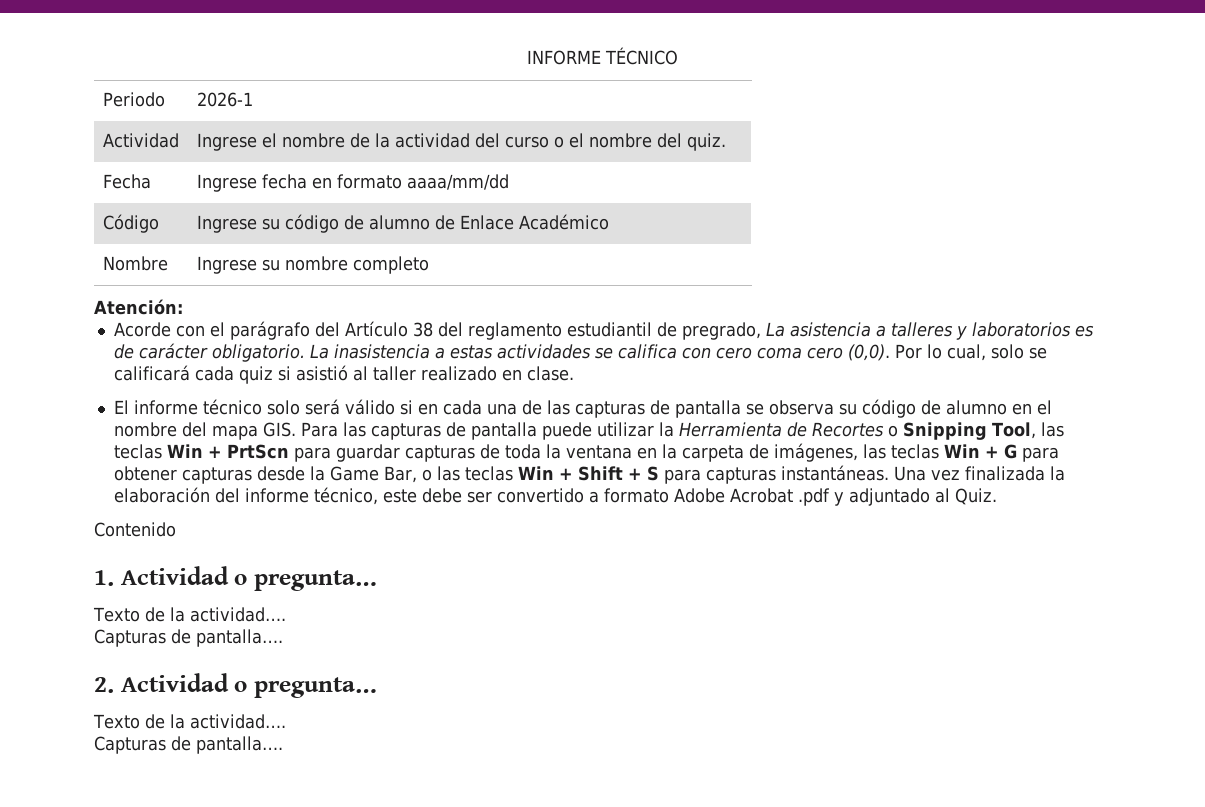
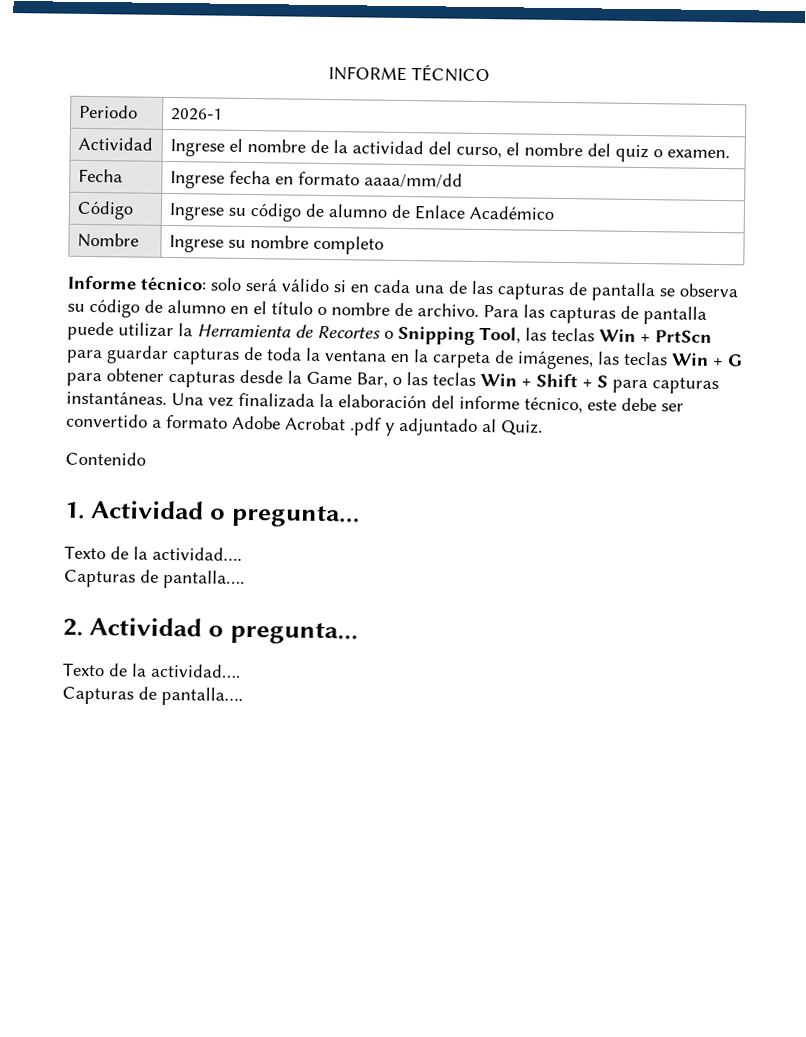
- Actividad | Ingrese el nombre de la actividad del curso o el nombre del quiz.
+ Actividad | Ingrese el nombre de la actividad del curso, el nombre del quiz o examen.
- Atención:
- Acorde con el parágrafo del Artículo 38 del reglamento estudiantil de pregrado, La asistencia a talleres y laboratorios es de carácter obligatorio. La inasistencia a estas actividades se califica con cero coma cero (0,0). Por lo cual, solo se calificará cada quiz si asistió al taller realizado en clase.
- El informe técnico solo será válido si en cada una de las capturas de pantalla se observa su código de alumno en el nombre del mapa GIS. Para las capturas de pantalla puede utilizar la Herramienta de Recortes o Snipping Tool, las teclas Win + PrtScn para guardar capturas de toda la ventana en la carpeta de imágenes, las teclas Win + G para obtener capturas desde la Game Bar, o las teclas Win + Shift + S para capturas instantáneas.
+ Informe técnico: solo será válido si en cada una de las capturas de pantalla se observa su código de alumno en el título o nombre de archivo. Para las capturas de pantalla puede utilizar la Herramienta de Recortes o Snipping Tool, las teclas Win + PrtScn para guardar capturas de toda la ventana en la carpeta de imágenes, las teclas Win + G para obtener capturas desde la Game Bar, o las teclas Win + Shift + S para capturas instantáneas.

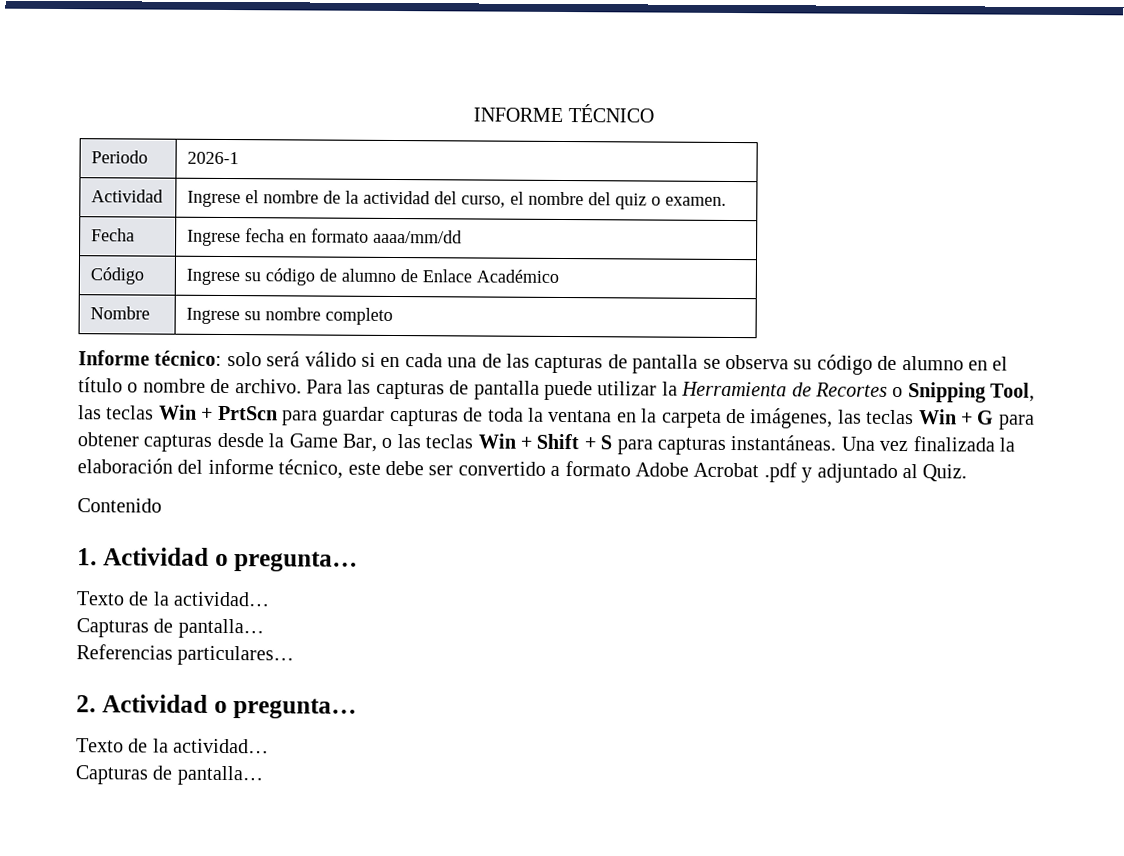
  1. Actividad o pregunta…
- Texto de la actividad….
- Capturas de pantalla….
+ Texto de la actividad…
+ Capturas de pantalla…
+ Referencias particulares…
  2. Actividad o pregunta…
- Texto de la actividad….
- Capturas de pantalla….
+ Texto de la actividad…
+ Capturas de pantalla…

